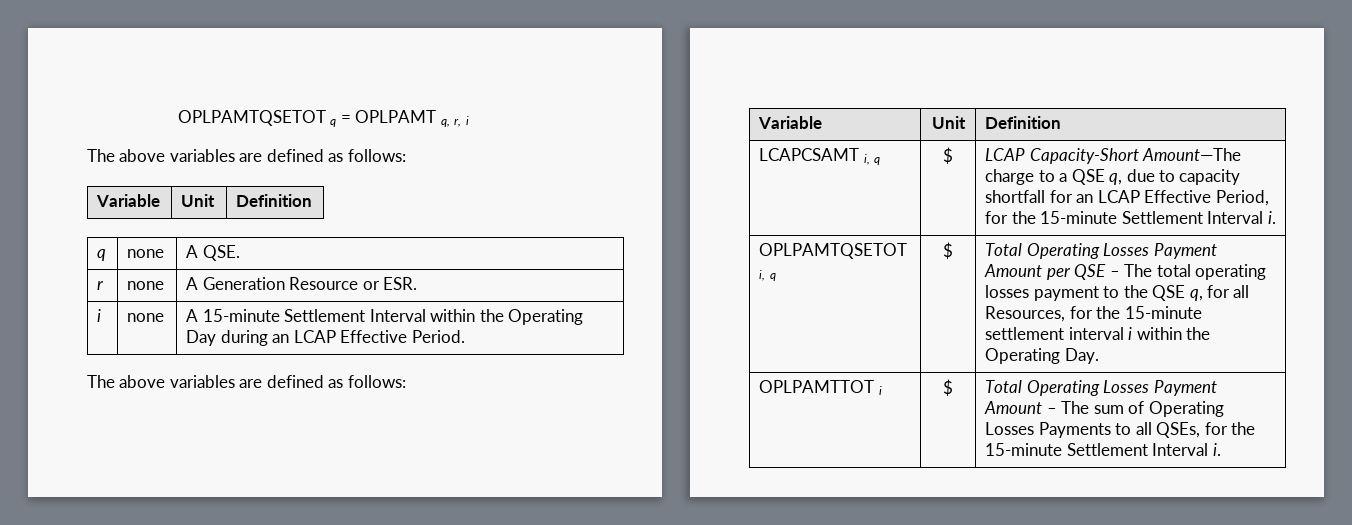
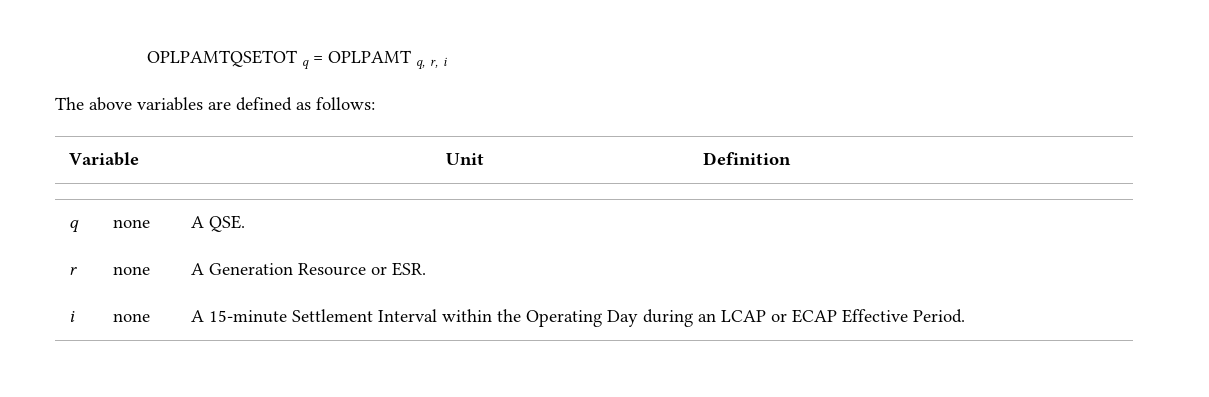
- i | none | A 15-minute Settlement Interval within the Operating Day during an LCAP Effective Period.
- The above variables are defined as follows:
- Variable | Unit | Definition
- LCAPCSAMT i, q | $ | LCAP Capacity-Short Amount—The charge to a QSE q, due to capacity shortfall for an LCAP Effective Period, for the 15-minute Settlement Interval i.
- OPLPAMTQSETOT i, q | $ | Total Operating Losses Payment Amount per QSE – The total operating losses payment to the QSE q, for all Resources, for the 15-minute settlement interval i within the Operating Day.
- OPLPAMTTOT i | $ | Total Operating Losses Payment Amount – The sum of Operating Losses Payments to all QSEs, for the 15-minute Settlement Interval i.
+ i | none | A 15-minute Settlement Interval within the Operating Day during an LCAP or ECAP Effective Period.

